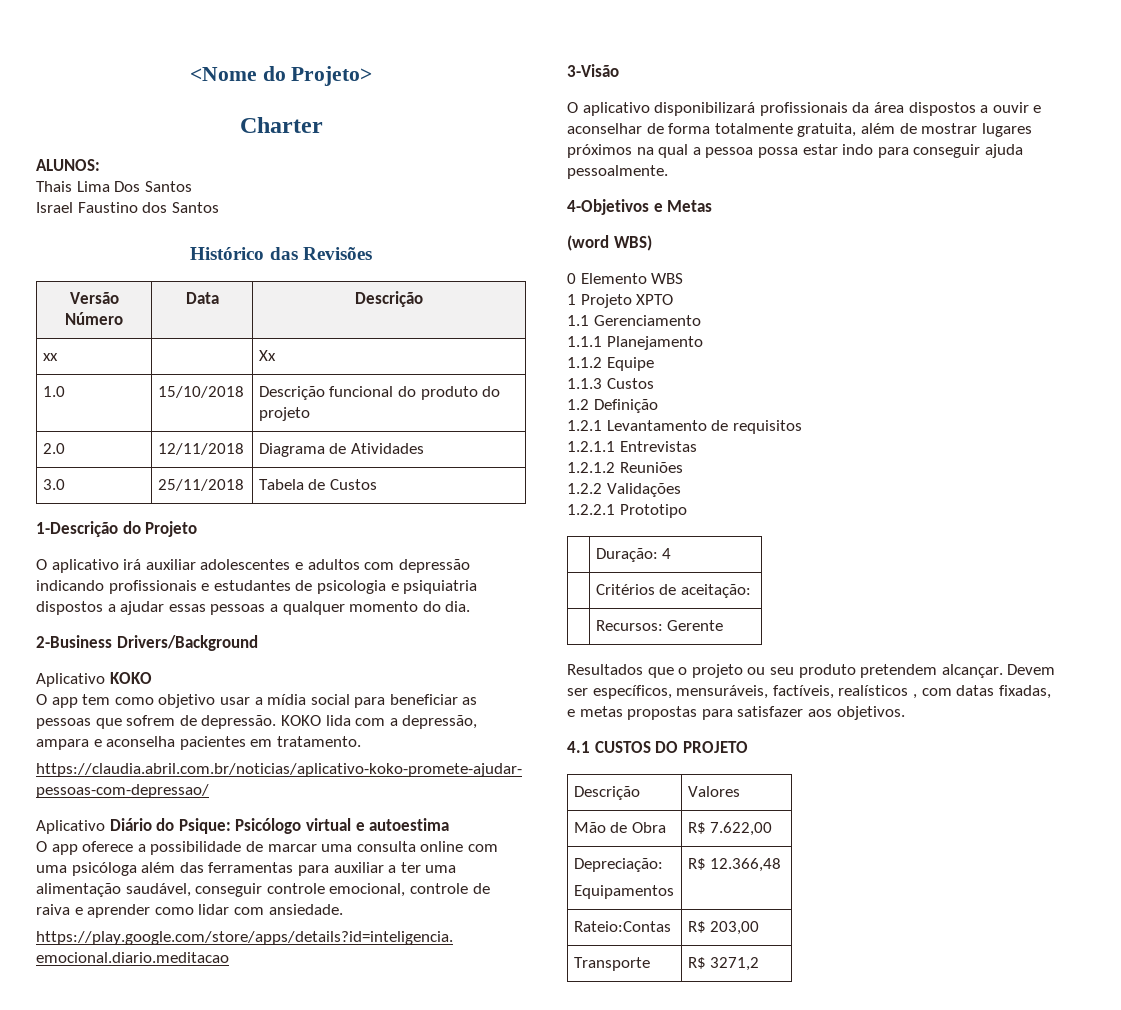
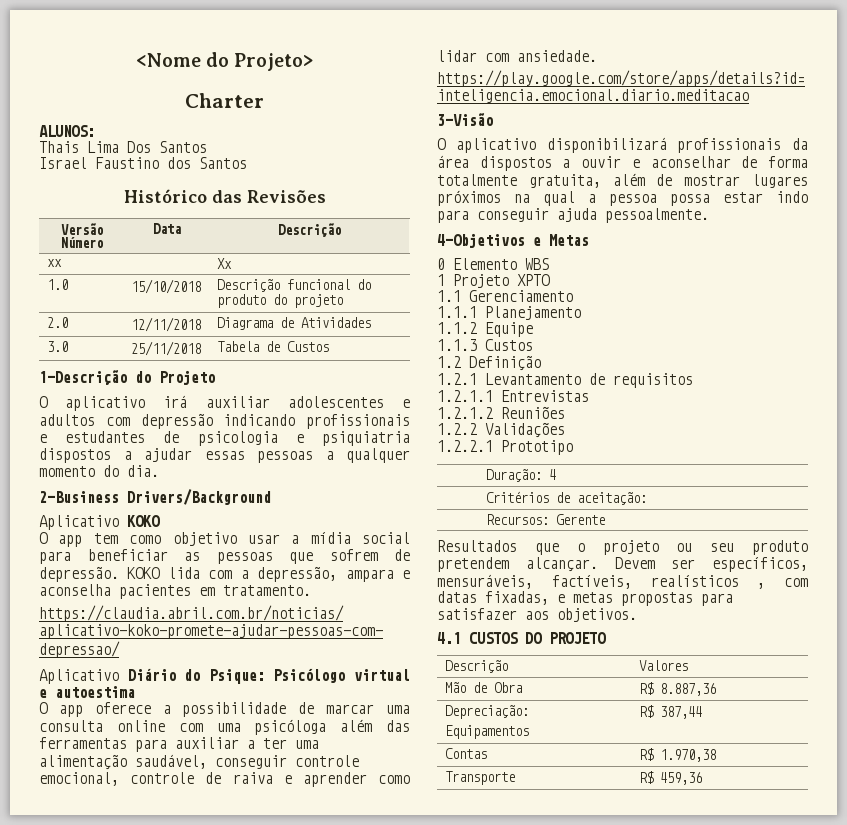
- (word WBS)
- Mão de Obra | R$ 7.622,00
+ Mão de Obra | R$ 8.887,36
  Depreciação:
- Equipamentos | R$ 12.366,48
- Rateio:Contas | R$ 203,00
+ Equipamentos | R$ 387,44
+ Contas | R$ 1.970,38
- Transporte | R$ 3271,2
+ Transporte | R$ 459,36

